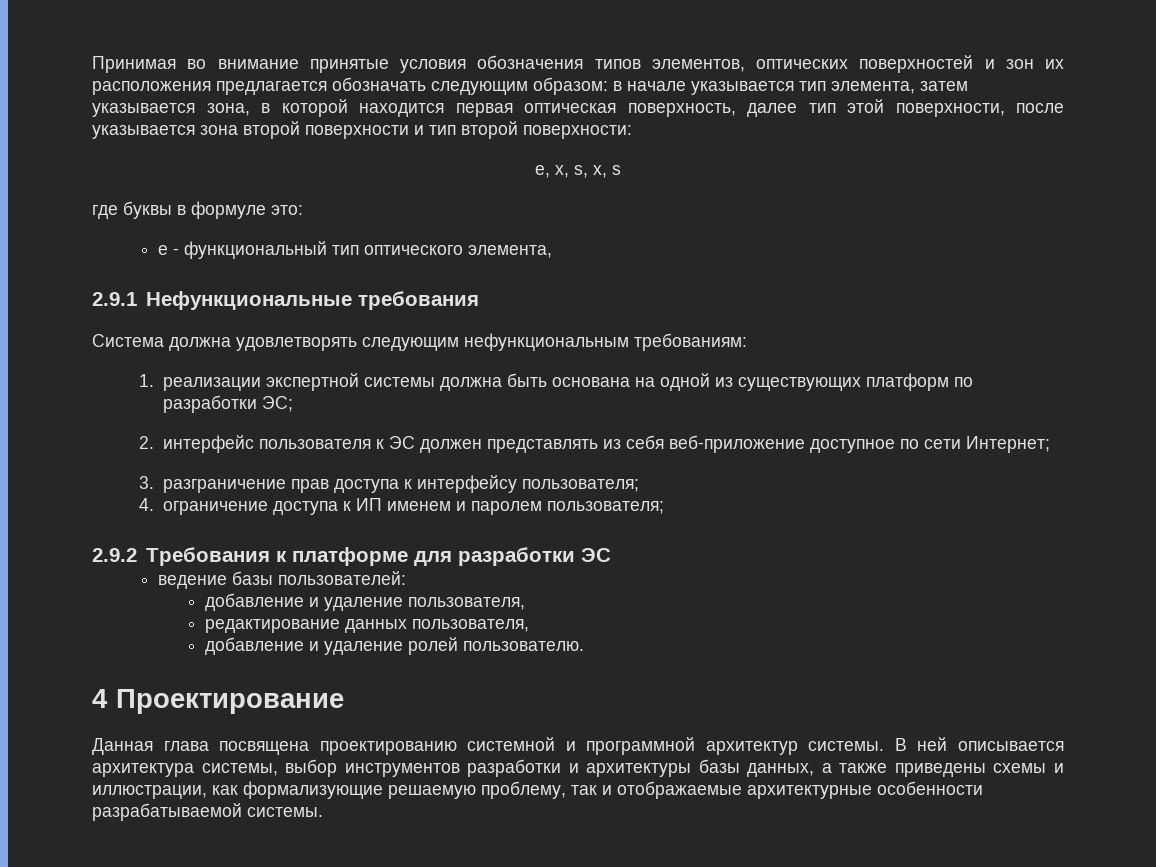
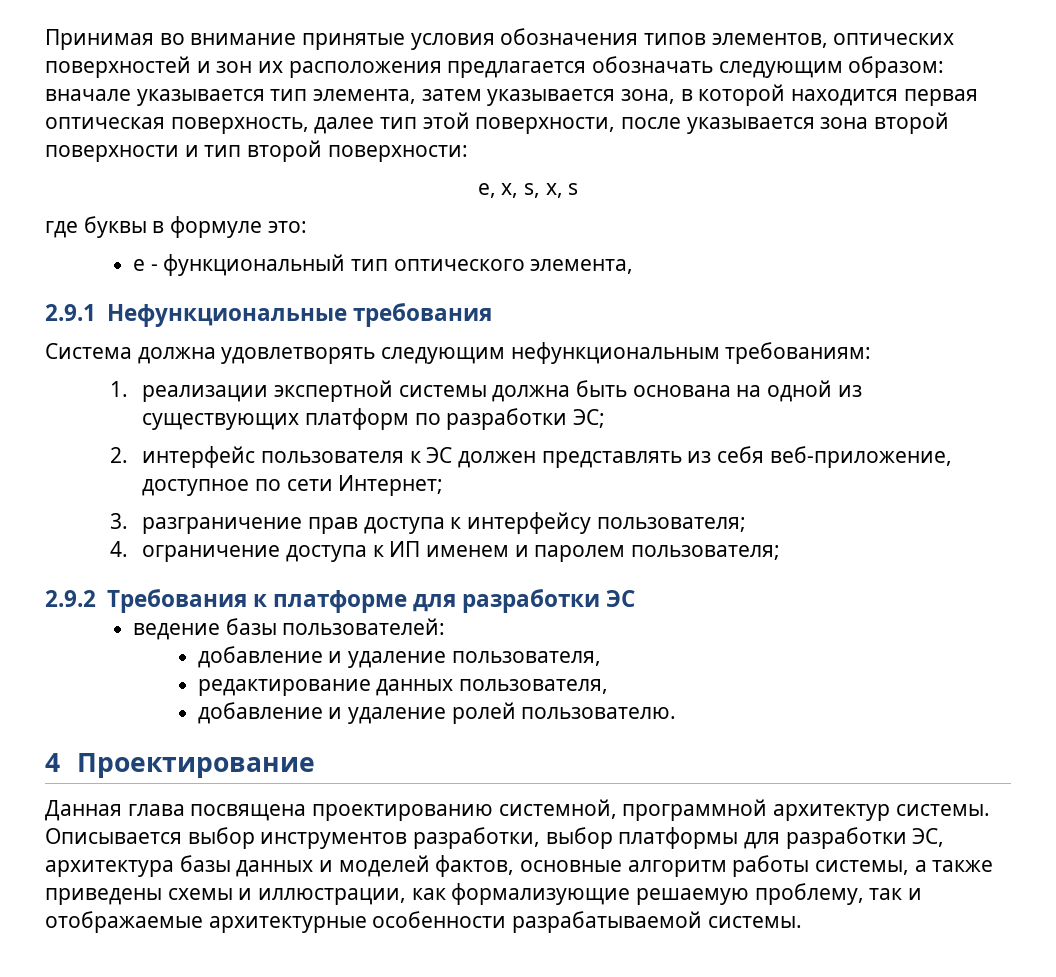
- Принимая во внимание принятые условия обозначения типов элементов, оптических поверхностей и зон их расположения предлагается обозначать следующим образом: в начале указывается тип элемента, затем указывается зона, в которой находится первая оптическая поверхность, далее тип этой поверхности, после указывается зона второй поверхности и тип второй поверхности:
+ Принимая во внимание принятые условия обозначения типов элементов, оптических поверхностей и зон их расположения предлагается обозначать следующим образом: вначале указывается тип элемента, затем указывается зона, в которой находится первая оптическая поверхность, далее тип этой поверхности, после указывается зона второй поверхности и тип второй поверхности:
- 2. интерфейс пользователя к ЭС должен представлять из себя веб-приложение доступное по сети Интернет;
+ 2. интерфейс пользователя к ЭС должен представлять из себя веб-приложение, доступное по сети Интернет;
- Данная глава посвящена проектированию системной и программной архитектур системы.
+ Данная глава посвящена проектированию системной, программной архитектур системы.
- В ней описывается архитектура системы, выбор инструментов разработки и архитектуры базы данных, а также приведены схемы и иллюстрации, как формализующие решаемую проблему, так и отображаемые архитектурные особенности разрабатываемой системы.
+ Описывается выбор инструментов разработки, выбор платформы для разработки ЭС, архитектура базы данных и моделей фактов, основные алгоритм работы системы, а также приведены схемы и иллюстрации, как формализующие решаемую проблему, так и отображаемые архитектурные особенности разрабатываемой системы.

